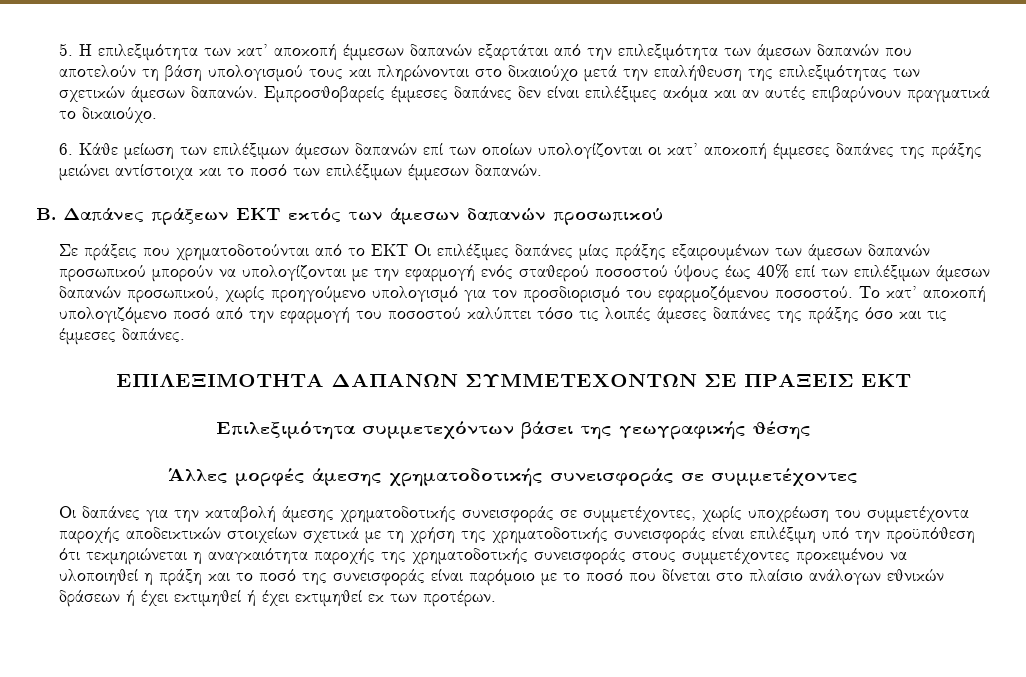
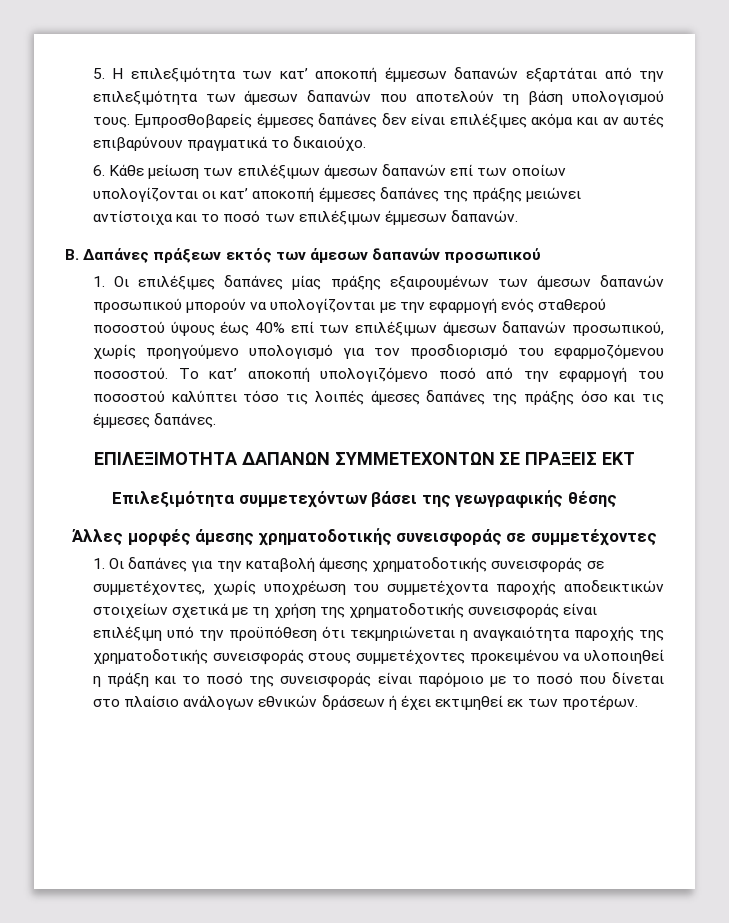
- 5. Η επιλεξιμότητα των κατ’ αποκοπή έμμεσων δαπανών εξαρτάται από την επιλεξιμότητα των άμεσων δαπανών που αποτελούν τη βάση υπολογισμού τους και πληρώνονται στο δικαιούχο μετά την επαλήθευση της επιλεξιμότητας των σχετικών άμεσων δαπανών.
+ 5. Η επιλεξιμότητα των κατ’ αποκοπή έμμεσων δαπανών εξαρτάται από την επιλεξιμότητα των άμεσων δαπανών που αποτελούν τη βάση υπολογισμού τους.
- Β. Δαπάνες πράξεων ΕΚΤ εκτός των άμεσων δαπανών προσωπικού
+ Β. Δαπάνες πράξεων εκτός των άμεσων δαπανών προσωπικού
- Σε πράξεις που χρηματοδοτούνται από το ΕΚΤ Οι επιλέξιμες δαπάνες μίας πράξης εξαιρουμένων των άμεσων δαπανών προσωπικού μπορούν να υπολογίζονται με την εφαρμογή ενός σταθερού ποσοστού ύψους έως 40% επί των επιλέξιμων άμεσων δαπανών προσωπικού, χωρίς προηγούμενο υπολογισμό για τον προσδιορισμό του εφαρμοζόμενου ποσοστού.
+ 1. Οι επιλέξιμες δαπάνες μίας πράξης εξαιρουμένων των άμεσων δαπανών προσωπικού μπορούν να υπολογίζονται με την εφαρμογή ενός σταθερού ποσοστού ύψους έως 40% επί των επιλέξιμων άμεσων δαπανών προσωπικού, χωρίς προηγούμενο υπολογισμό για τον προσδιορισμό του εφαρμοζόμενου ποσοστού.
- Οι δαπάνες για την καταβολή άμεσης χρηματοδοτικής συνεισφοράς σε συμμετέχοντες, χωρίς υποχρέωση του συμμετέχοντα παροχής αποδεικτικών στοιχείων σχετικά με τη χρήση της χρηματοδοτικής συνεισφοράς είναι επιλέξιμη υπό την προϋπόθεση ότι τεκμηριώνεται η αναγκαιότητα παροχής της χρηματοδοτικής συνεισφοράς στους συμμετέχοντες προκειμένου να υλοποιηθεί η πράξη και το ποσό της συνεισφοράς είναι παρόμοιο με το ποσό που δίνεται στο πλαίσιο ανάλογων εθνικών δράσεων ή έχει εκτιμηθεί ή έχει εκτιμηθεί εκ των προτέρων.
+ 1. Οι δαπάνες για την καταβολή άμεσης χρηματοδοτικής συνεισφοράς σε συμμετέχοντες, χωρίς υποχρέωση του συμμετέχοντα παροχής αποδεικτικών στοιχείων σχετικά με τη χρήση της χρηματοδοτικής συνεισφοράς είναι επιλέξιμη υπό την προϋπόθεση ότι τεκμηριώνεται η αναγκαιότητα παροχής της χρηματοδοτικής συνεισφοράς στους συμμετέχοντες προκειμένου να υλοποιηθεί η πράξη και το ποσό της συνεισφοράς είναι παρόμοιο με το ποσό που δίνεται στο πλαίσιο ανάλογων εθνικών δράσεων ή έχει εκτιμηθεί εκ των προτέρων.

